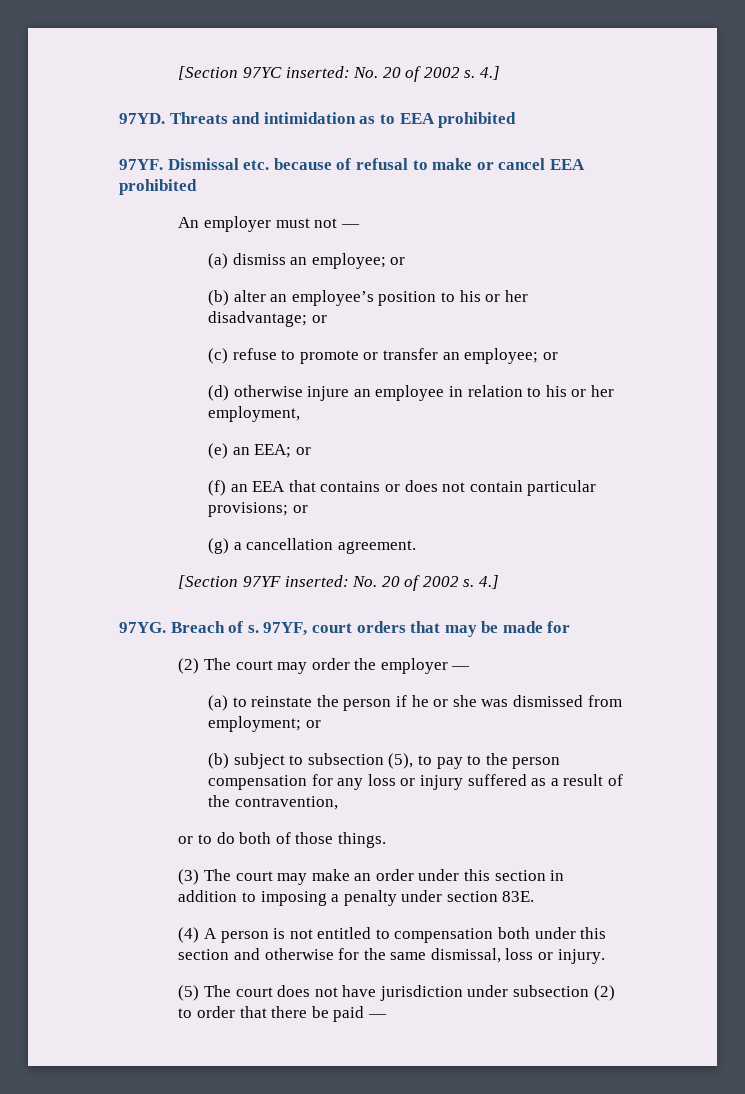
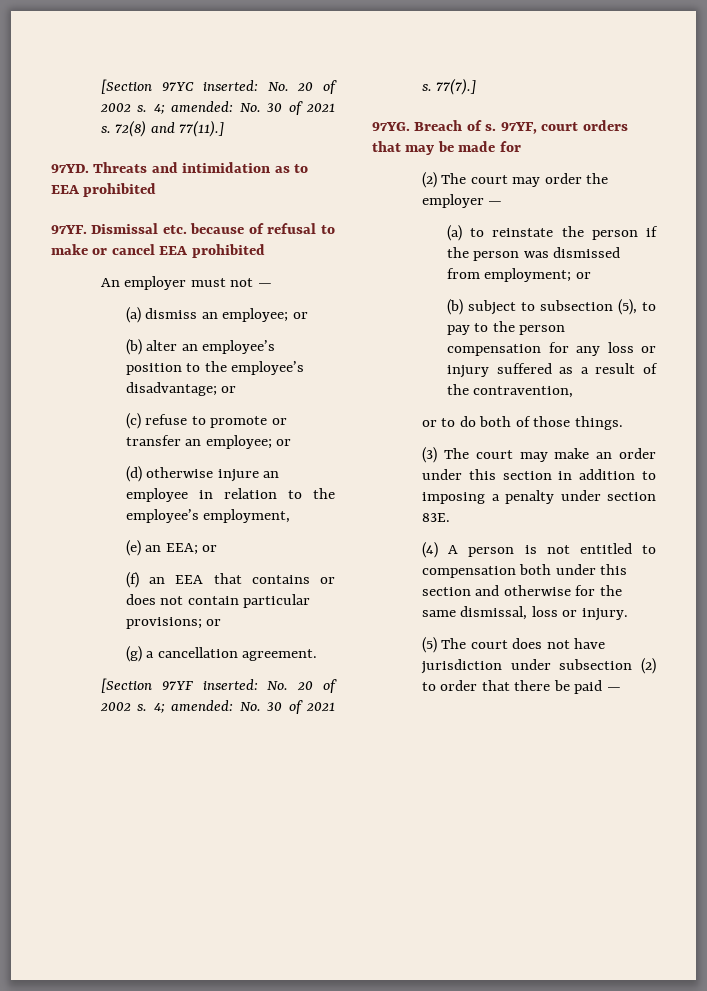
- [Section 97YC inserted: No. 20 of 2002 s. 4.]
+ [Section 97YC inserted: No. 20 of 2002 s. 4; amended: No. 30 of 2021 s. 72(8) and 77(11).]
- (b) alter an employee’s position to his or her disadvantage; or
+ (b) alter an employee’s position to the employee’s disadvantage; or
- (d) otherwise injure an employee in relation to his or her employment,
+ (d) otherwise injure an employee in relation to the employee’s employment,
- [Section 97YF inserted: No. 20 of 2002 s. 4.]
+ [Section 97YF inserted: No. 20 of 2002 s. 4; amended: No. 30 of 2021 s. 77(7).]
- (a) to reinstate the person if he or she was dismissed from employment; or
+ (a) to reinstate the person if the person was dismissed from employment; or

